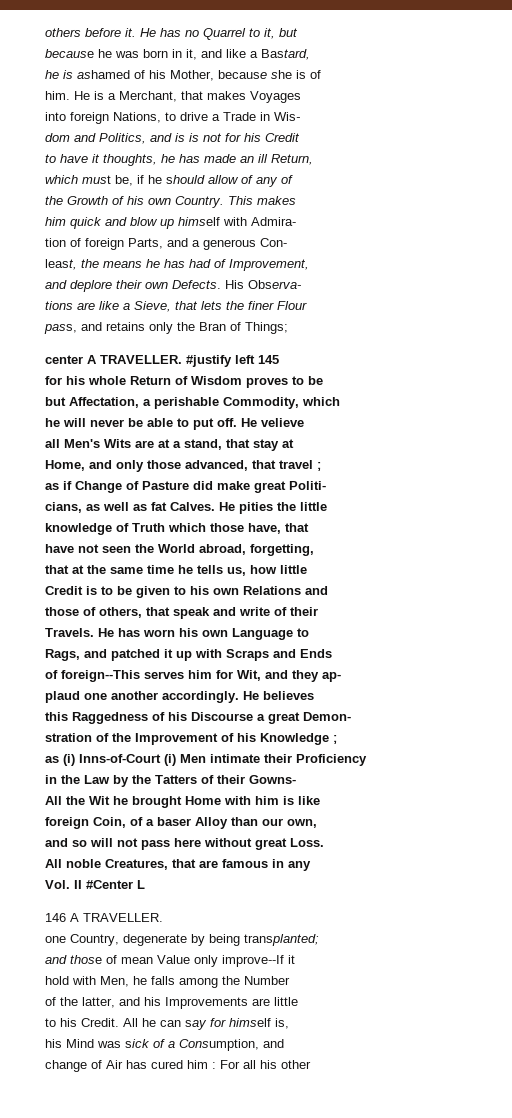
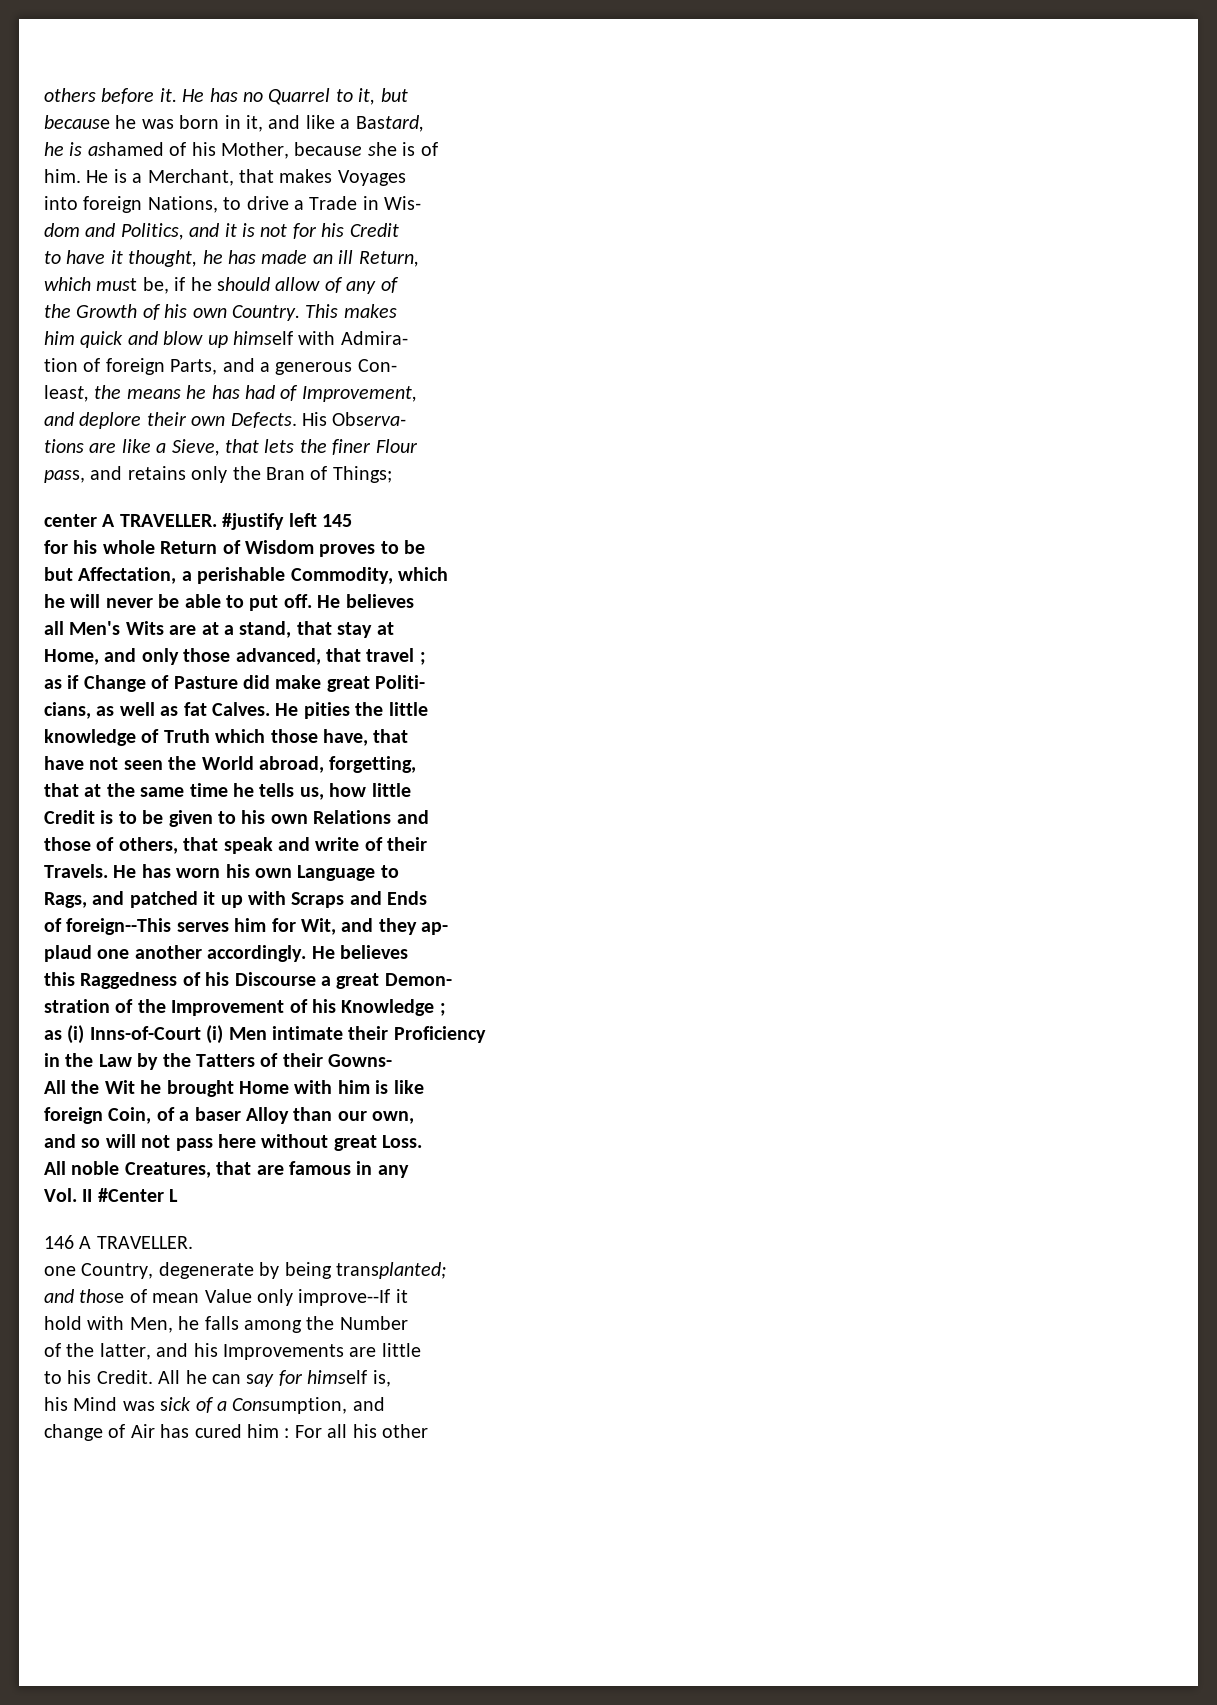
- dom and Politics, and is is not for his Credit
+ dom and Politics, and it is not for his Credit
- to have it thoughts, he has made an ill Return,
+ to have it thought, he has made an ill Return,
- he will never be able to put off. He velieve
+ he will never be able to put off. He believes

